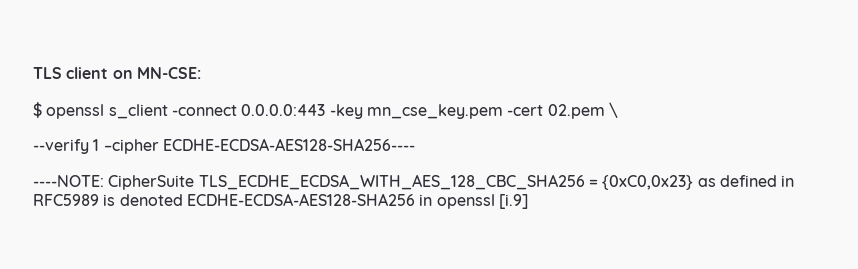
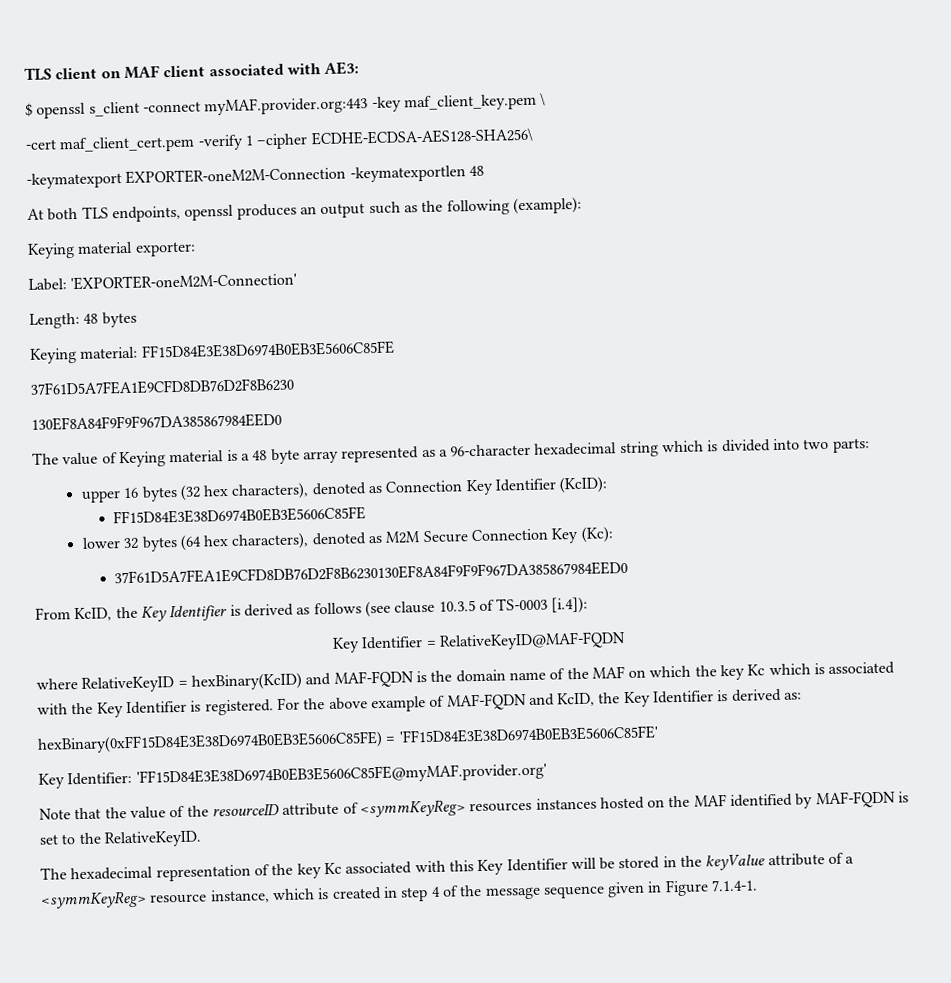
- TLS client on MN-CSE:
+ TLS client on MAF client associated with AE3:
- $ openssl s_client -connect 0.0.0.0:443 -key mn_cse_key.pem -cert 02.pem \
- --verify 1 –cipher ECDHE-ECDSA-AES128-SHA256----
- ----NOTE: CipherSuite TLS_ECDHE_ECDSA_WITH_AES_128_CBC_SHA256 = {0xC0,0x23} as defined in RFC5989 is denoted ECDHE-ECDSA-AES128-SHA256 in openssl [i.9]
+ $ openssl s_client -connect myMAF.provider.org:443 -key maf_client_key.pem \
+ -cert maf_client_cert.pem -verify 1 –cipher ECDHE-ECDSA-AES128-SHA256\
+ -keymatexport EXPORTER-oneM2M-Connection -keymatexportlen 48
+ At both TLS endpoints, openssl produces an output such as the following (example):
+ Keying material exporter:
+ Label: 'EXPORTER-oneM2M-Connection'
+ Length: 48 bytes
+ Keying material: FF15D84E3E38D6974B0EB3E5606C85FE
+ 37F61D5A7FEA1E9CFD8DB76D2F8B6230
+ 130EF8A84F9F9F967DA385867984EED0
+ The value of Keying material is a 48 byte array represented as a 96-character hexadecimal string which is divided into two parts:
+ upper 16 bytes (32 hex characters), denoted as Connection Key Identifier (KcID):
+ FF15D84E3E38D6974B0EB3E5606C85FE
+ lower 32 bytes (64 hex characters), denoted as M2M Secure Connection Key (Kc):
+ 37F61D5A7FEA1E9CFD8DB76D2F8B6230130EF8A84F9F9F967DA385867984EED0
+ From KcID, the Key Identifier is derived as follows (see clause 10.3.5 of TS-0003 [i.4]):
+ Key Identifier = RelativeKeyID@MAF-FQDN
+ where RelativeKeyID = hexBinary(KcID) and MAF-FQDN is the domain name of the MAF on which the key Kc which is associated with the Key Identifier is registered. For the above example of MAF-FQDN and KcID, the Key Identifier is derived as:
+ hexBinary(0xFF15D84E3E38D6974B0EB3E5606C85FE) = 'FF15D84E3E38D6974B0EB3E5606C85FE'
+ Key Identifier: 'FF15D84E3E38D6974B0EB3E5606C85FE@myMAF.provider.org'
+ Note that the value of the resourceID attribute of <symmKeyReg> resources instances hosted on the MAF identified by MAF-FQDN is set to the RelativeKeyID.
+ The hexadecimal representation of the key Kc associated with this Key Identifier will be stored in the keyValue attribute of a <symmKeyReg> resource instance, which is created in step 4 of the message sequence given in Figure 7.1.4-1.

